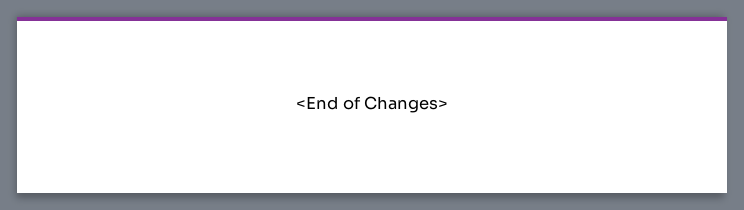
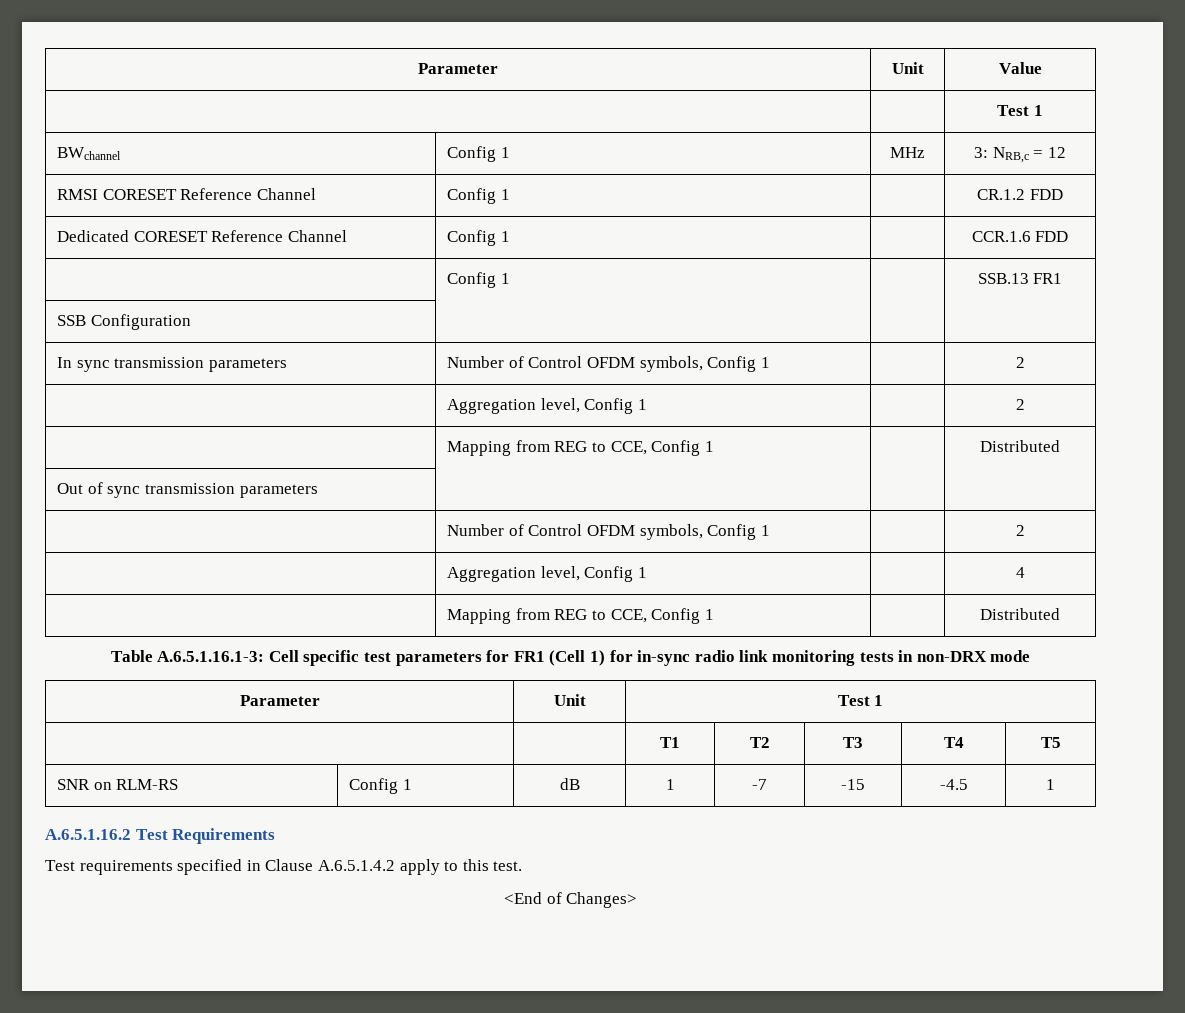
+ Parameter | Unit | Value
+ | | Test 1
+ BWchannel | Config 1 | MHz | 3: NRB,c = 12
+ RMSI CORESET Reference Channel | Config 1 | | CR.1.2 FDD
+ Dedicated CORESET Reference Channel | Config 1 | | CCR.1.6 FDD
+ | Config 1 | | SSB.13 FR1
+ SSB Configuration | | |
+ In sync transmission parameters | Number of Control OFDM symbols, Config 1 | | 2
+ | Aggregation level, Config 1 | | 2
+ | Mapping from REG to CCE, Config 1 | | Distributed
+ Out of sync transmission parameters | | |
+ | Number of Control OFDM symbols, Config 1 | | 2
+ | Aggregation level, Config 1 | | 4
+ | Mapping from REG to CCE, Config 1 | | Distributed
+ Table A.6.5.1.16.1-3: Cell specific test parameters for FR1 (Cell 1) for in-sync radio link monitoring tests in non-DRX mode
+ Parameter | Unit | Test 1
+ | | T1 | T2 | T3 | T4 | T5
+ SNR on RLM-RS | Config 1 | dB | 1 | -7 | -15 | -4.5 | 1
+ A.6.5.1.16.2 Test Requirements
+ Test requirements specified in Clause A.6.5.1.4.2 apply to this test.

